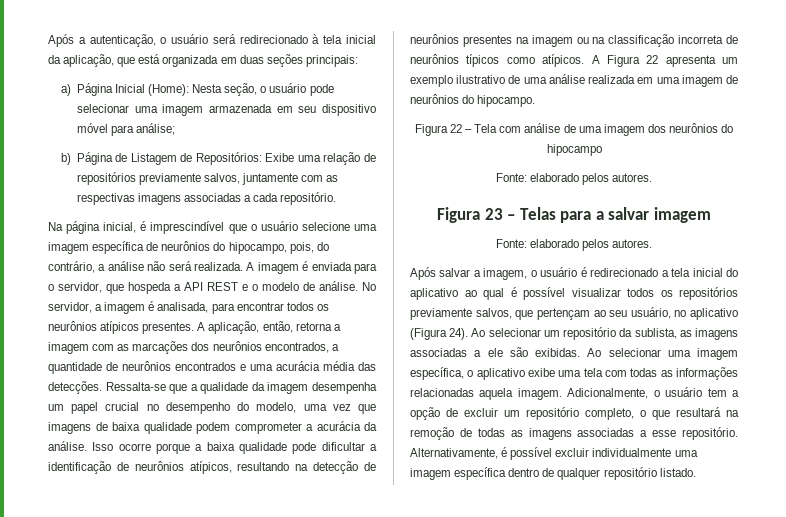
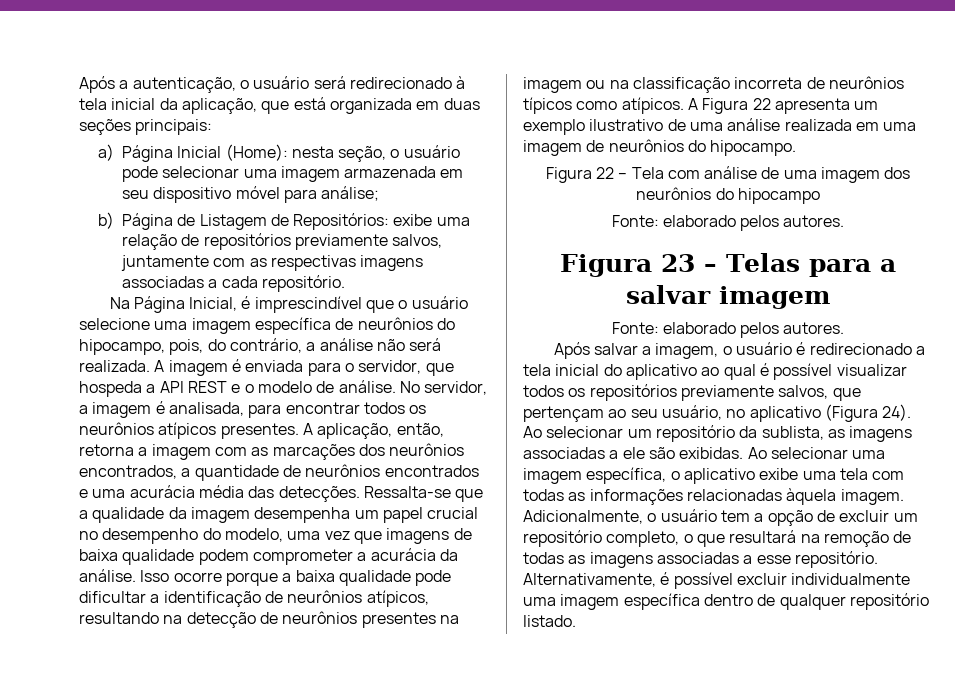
- a) Página Inicial (Home): Nesta seção, o usuário pode selecionar uma imagem armazenada em seu dispositivo móvel para análise;
+ a) Página Inicial (Home): nesta seção, o usuário pode selecionar uma imagem armazenada em seu dispositivo móvel para análise;
- b) Página de Listagem de Repositórios: Exibe uma relação de repositórios previamente salvos, juntamente com as respectivas imagens associadas a cada repositório.
+ b) Página de Listagem de Repositórios: exibe uma relação de repositórios previamente salvos, juntamente com as respectivas imagens associadas a cada repositório.
- Na página inicial, é imprescindível que o usuário selecione uma imagem específica de neurônios do hipocampo, pois, do contrário, a análise não será realizada.
+ Na Página Inicial, é imprescindível que o usuário selecione uma imagem específica de neurônios do hipocampo, pois, do contrário, a análise não será realizada.
- Ao selecionar uma imagem específica, o aplicativo exibe uma tela com todas as informações relacionadas aquela imagem.
+ Ao selecionar uma imagem específica, o aplicativo exibe uma tela com todas as informações relacionadas àquela imagem.

